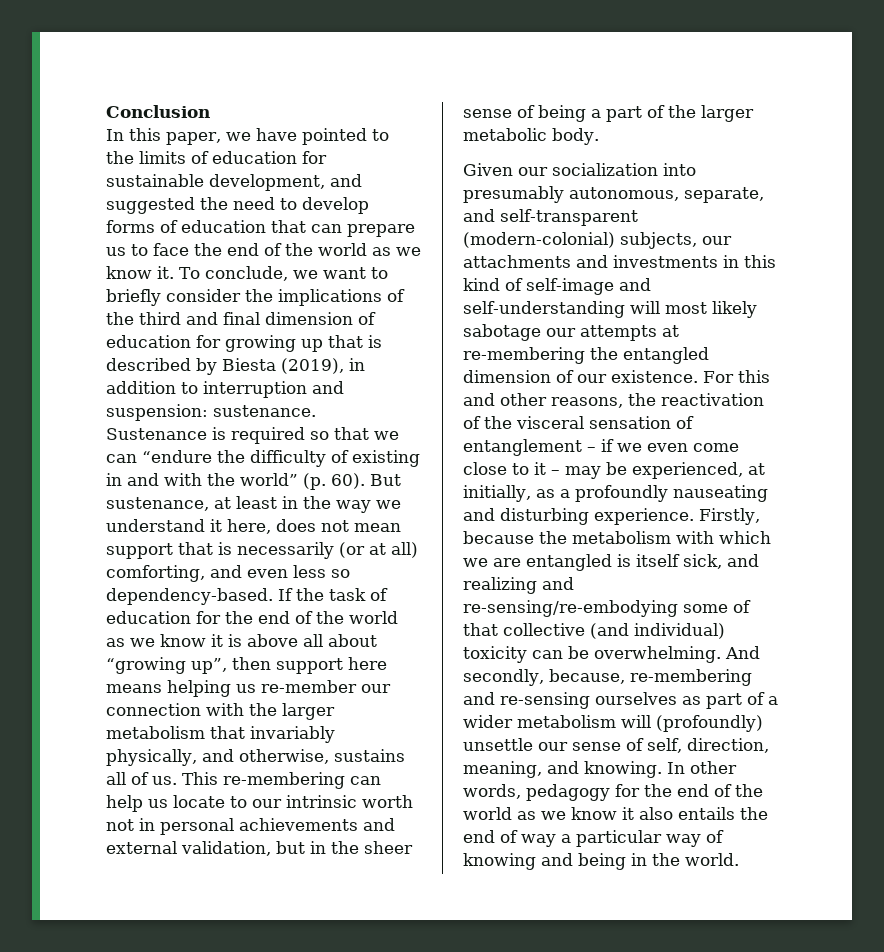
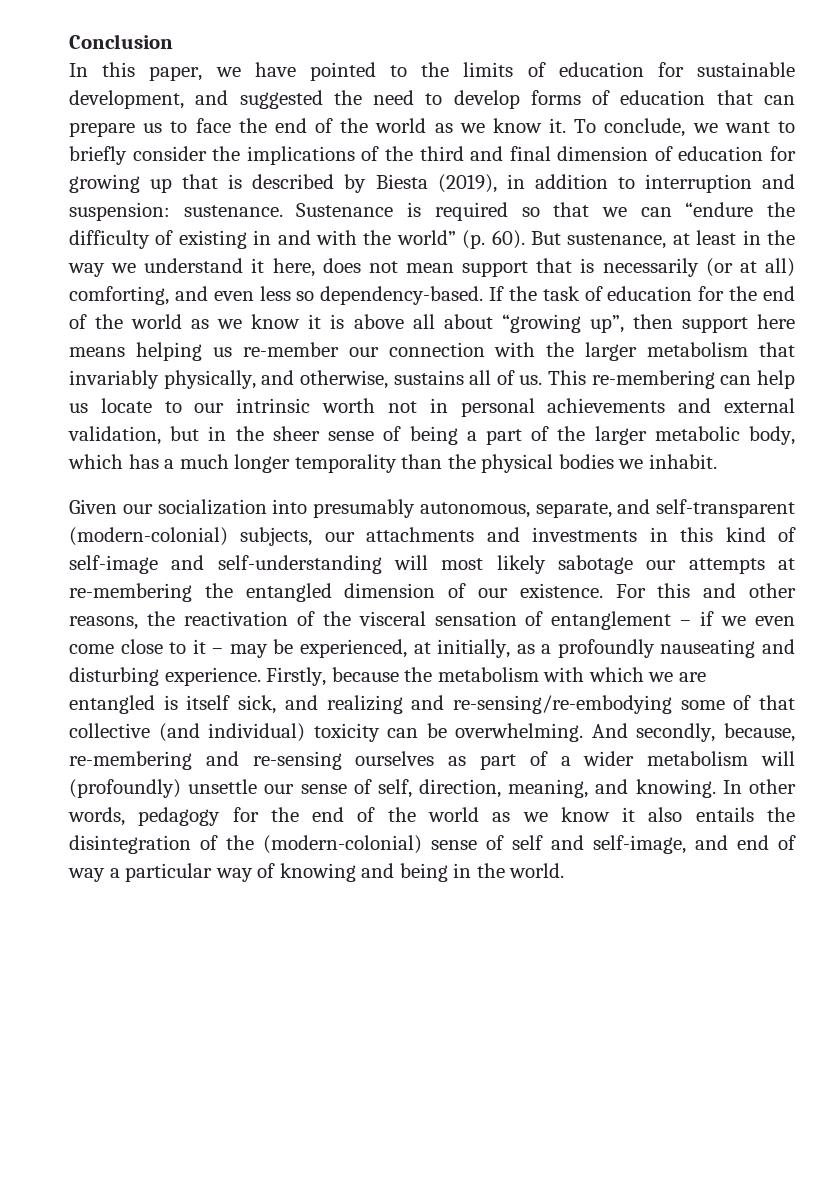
- This re-membering can help us locate to our intrinsic worth not in personal achievements and external validation, but in the sheer sense of being a part of the larger metabolic body.
+ This re-membering can help us locate to our intrinsic worth not in personal achievements and external validation, but in the sheer sense of being a part of the larger metabolic body, which has a much longer temporality than the physical bodies we inhabit.
- In other words, pedagogy for the end of the world as we know it also entails the end of way a particular way of knowing and being in the world.
+ In other words, pedagogy for the end of the world as we know it also entails the disintegration of the (modern-colonial) sense of self and self-image, and end of way a particular way of knowing and being in the world.

